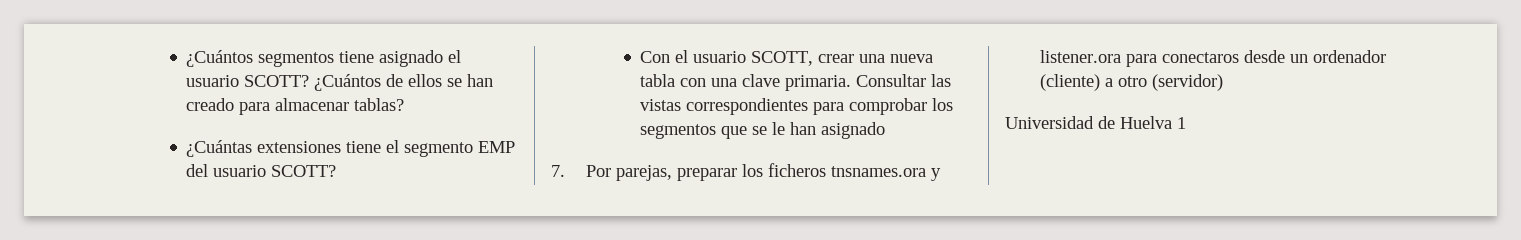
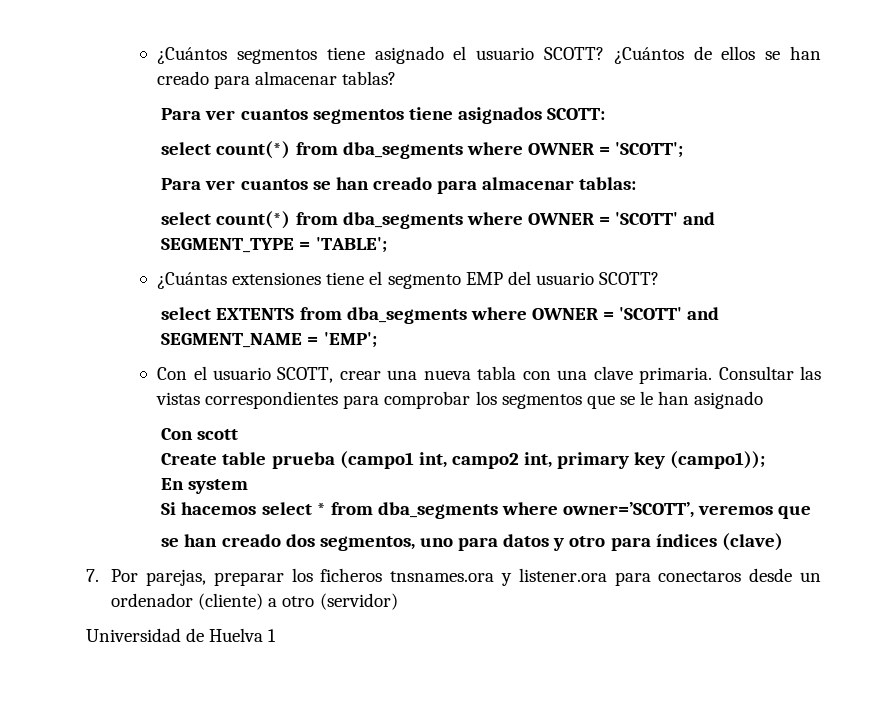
+ Para ver cuantos segmentos tiene asignados SCOTT:
+ select count(*) from dba_segments where OWNER = 'SCOTT';
+ Para ver cuantos se han creado para almacenar tablas:
+ select count(*) from dba_segments where OWNER = 'SCOTT' and SEGMENT_TYPE = 'TABLE';
+ select EXTENTS from dba_segments where OWNER = 'SCOTT' and SEGMENT_NAME = 'EMP';
+ Con scott
+ Create table prueba (campo1 int, campo2 int, primary key (campo1));
+ En system
+ Si hacemos select * from dba_segments where owner=’SCOTT’, veremos que
+ se han creado dos segmentos, uno para datos y otro para índices (clave)

